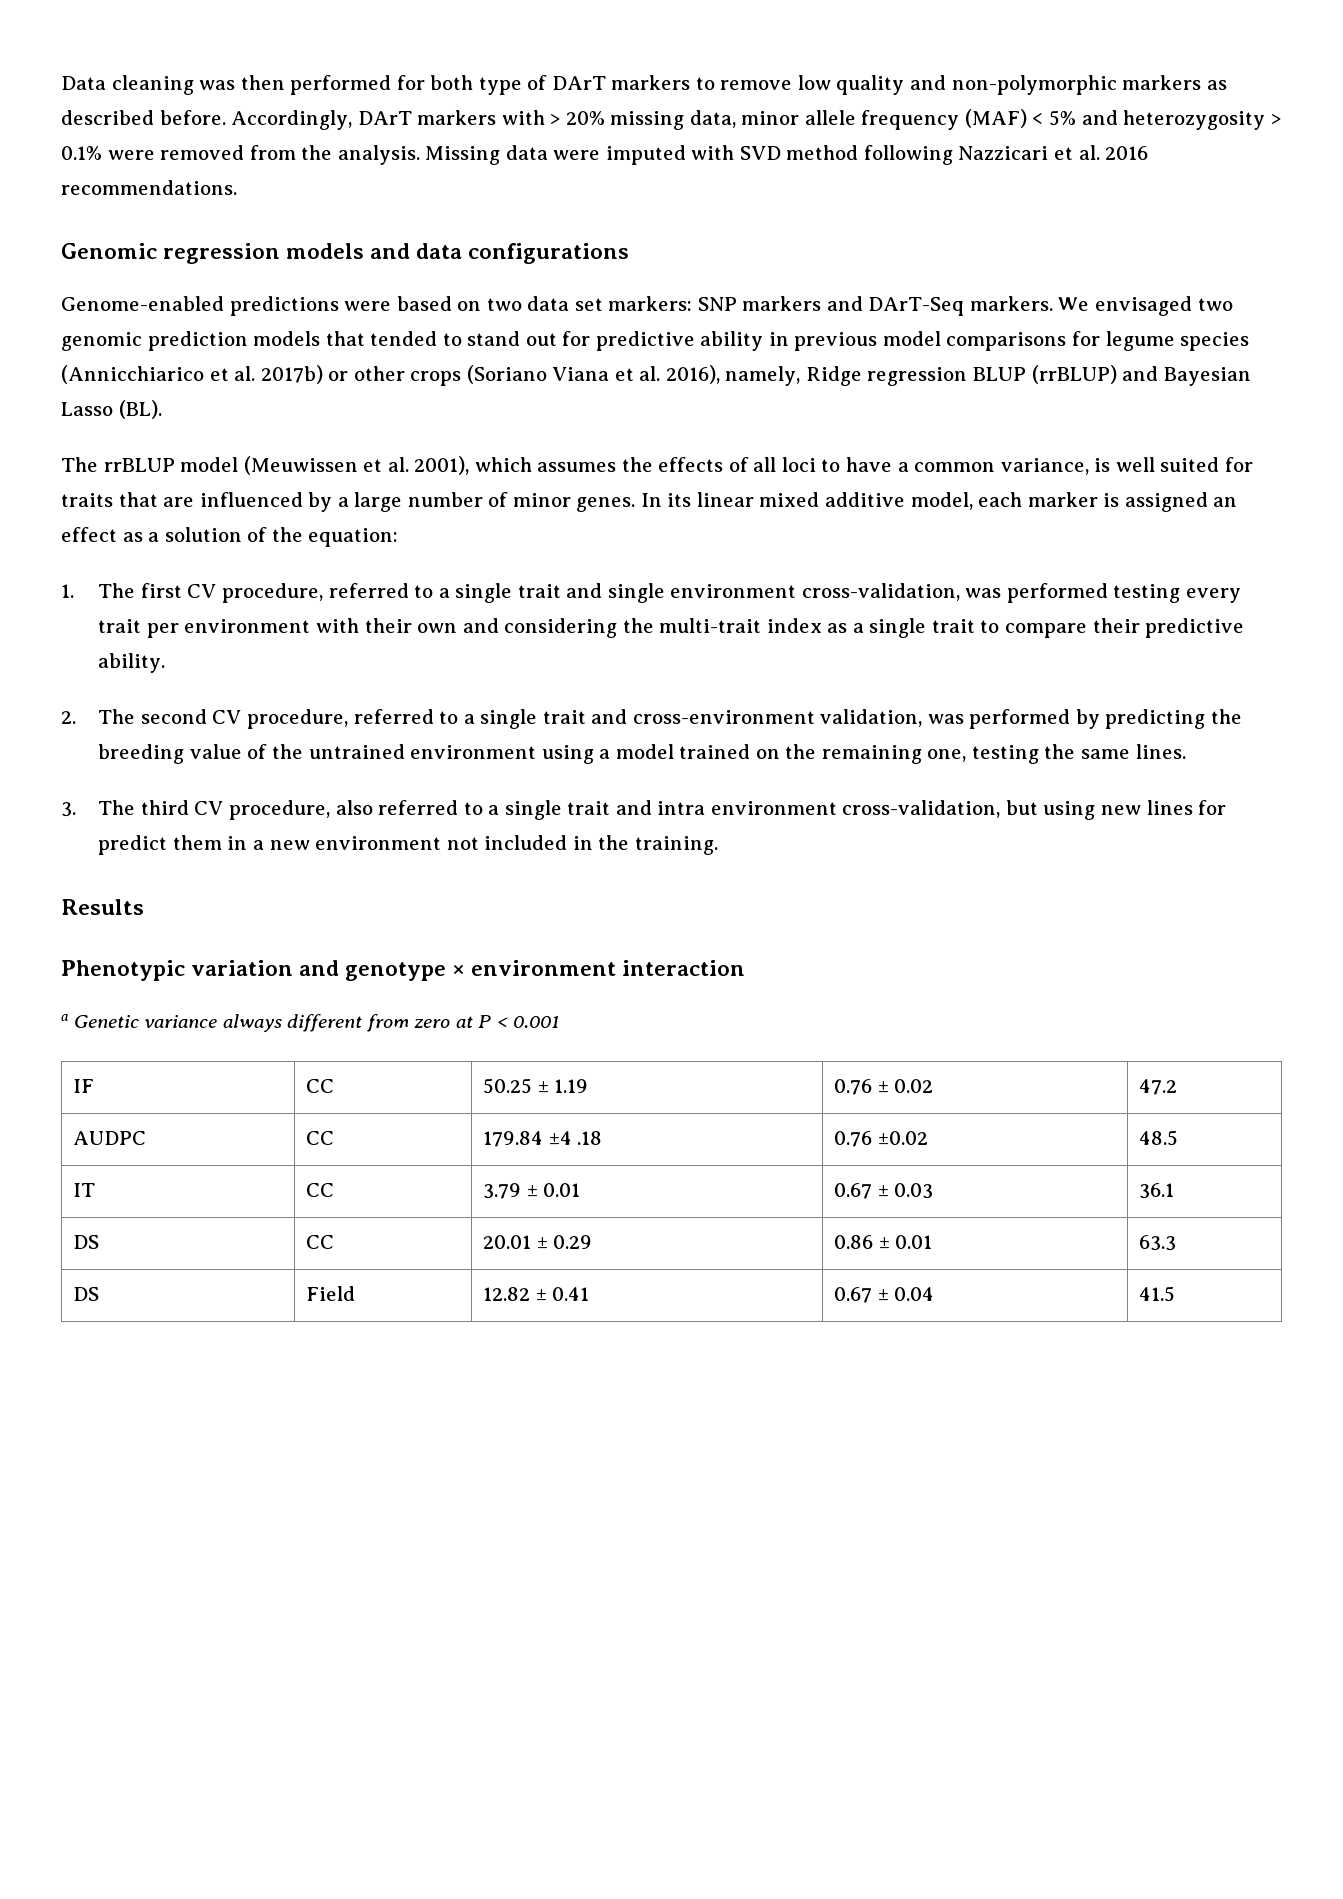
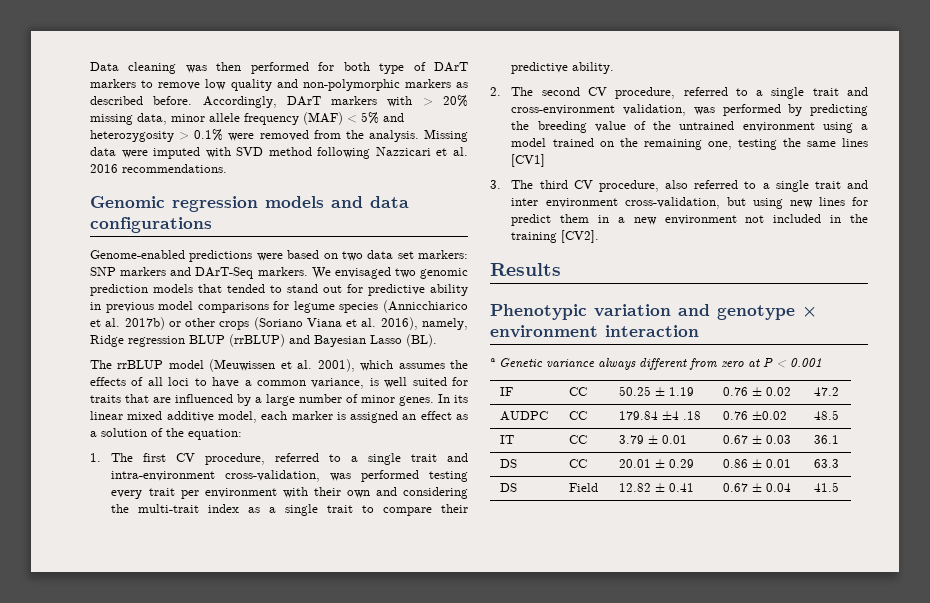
- 1. The first CV procedure, referred to a single trait and single environment cross-validation, was performed testing every trait per environment with their own and considering the multi-trait index as a single trait to compare their predictive ability.
+ 1. The first CV procedure, referred to a single trait and intra-environment cross-validation, was performed testing every trait per environment with their own and considering the multi-trait index as a single trait to compare their predictive ability.
- 2. The second CV procedure, referred to a single trait and cross-environment validation, was performed by predicting the breeding value of the untrained environment using a model trained on the remaining one, testing the same lines.
+ 2. The second CV procedure, referred to a single trait and cross-environment validation, was performed by predicting the breeding value of the untrained environment using a model trained on the remaining one, testing the same lines [CV1]
- 3. The third CV procedure, also referred to a single trait and intra environment cross-validation, but using new lines for predict them in a new environment not included in the training.
+ 3. The third CV procedure, also referred to a single trait and inter environment cross-validation, but using new lines for predict them in a new environment not included in the training [CV2].

